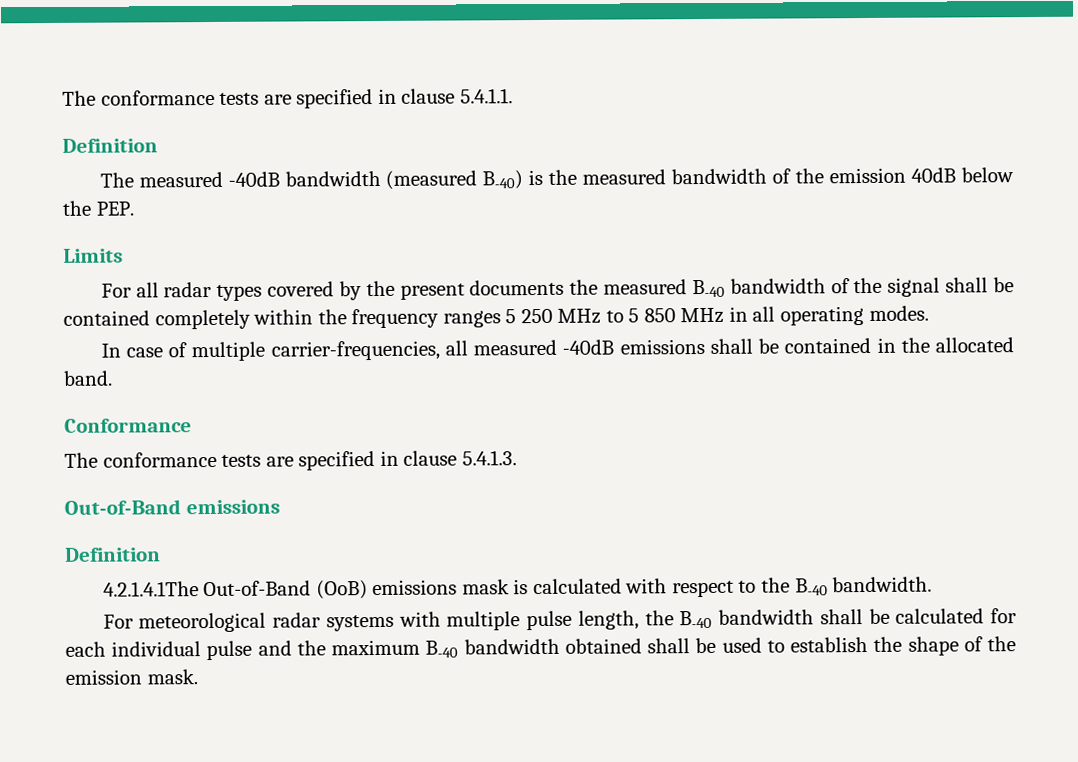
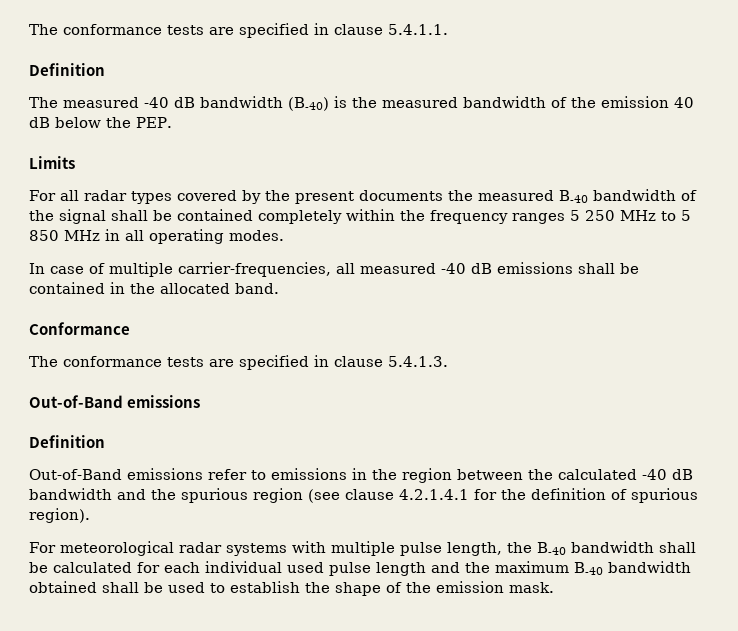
- The measured -40dB bandwidth (measured B-40) is the measured bandwidth of the emission 40dB below the PEP.
+ The measured -40 dB bandwidth (B-40) is the measured bandwidth of the emission 40 dB below the PEP.
- In case of multiple carrier-frequencies, all measured -40dB emissions shall be contained in the allocated band.
+ In case of multiple carrier-frequencies, all measured -40 dB emissions shall be contained in the allocated band.
- 4.2.1.4.1The Out-of-Band (OoB) emissions mask is calculated with respect to the B-40 bandwidth.
+ Out-of-Band emissions refer to emissions in the region between the calculated -40 dB bandwidth and the spurious region (see clause 4.2.1.4.1 for the definition of spurious region).
- For meteorological radar systems with multiple pulse length, the B-40 bandwidth shall be calculated for each individual pulse and the maximum B-40 bandwidth obtained shall be used to establish the shape of the emission mask.
+ For meteorological radar systems with multiple pulse length, the B-40 bandwidth shall be calculated for each individual used pulse length and the maximum B-40 bandwidth obtained shall be used to establish the shape of the emission mask.

